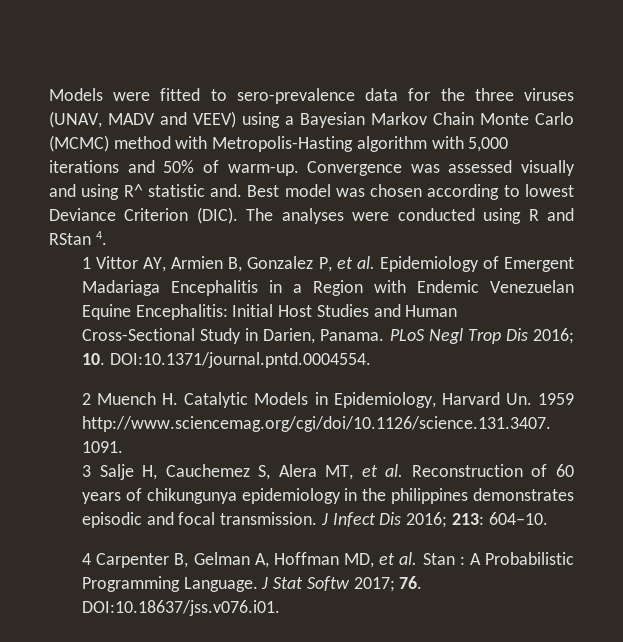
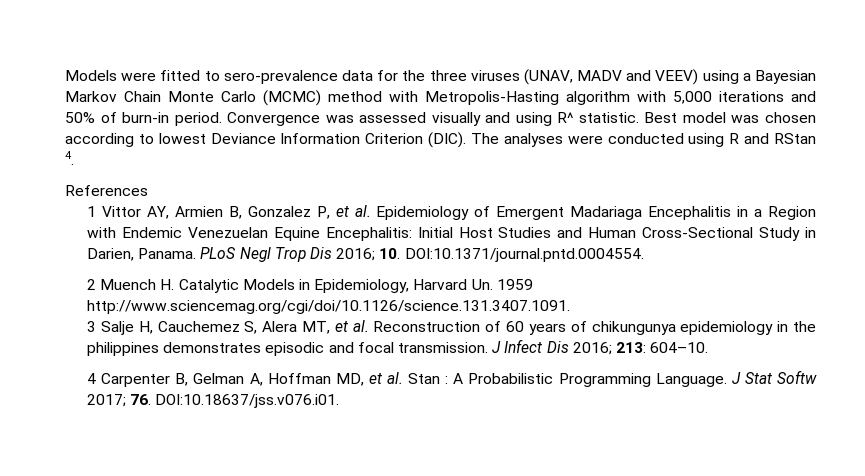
- Models were fitted to sero-prevalence data for the three viruses (UNAV, MADV and VEEV) using a Bayesian Markov Chain Monte Carlo (MCMC) method with Metropolis-Hasting algorithm with 5,000 iterations and 50% of warm-up.
+ Models were fitted to sero-prevalence data for the three viruses (UNAV, MADV and VEEV) using a Bayesian Markov Chain Monte Carlo (MCMC) method with Metropolis-Hasting algorithm with 5,000 iterations and 50% of burn-in period.
- Convergence was assessed visually and using R^ statistic and.
+ Convergence was assessed visually and using R^ statistic.
- Best model was chosen according to lowest Deviance Criterion (DIC).
+ Best model was chosen according to lowest Deviance Information Criterion (DIC).
+ References

